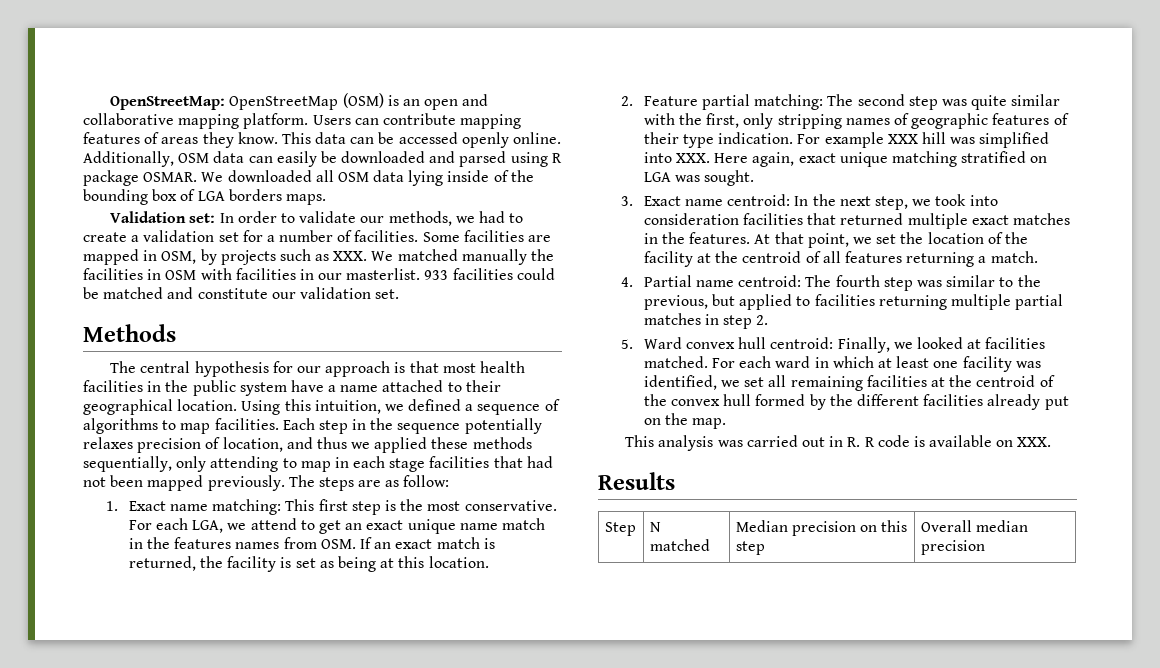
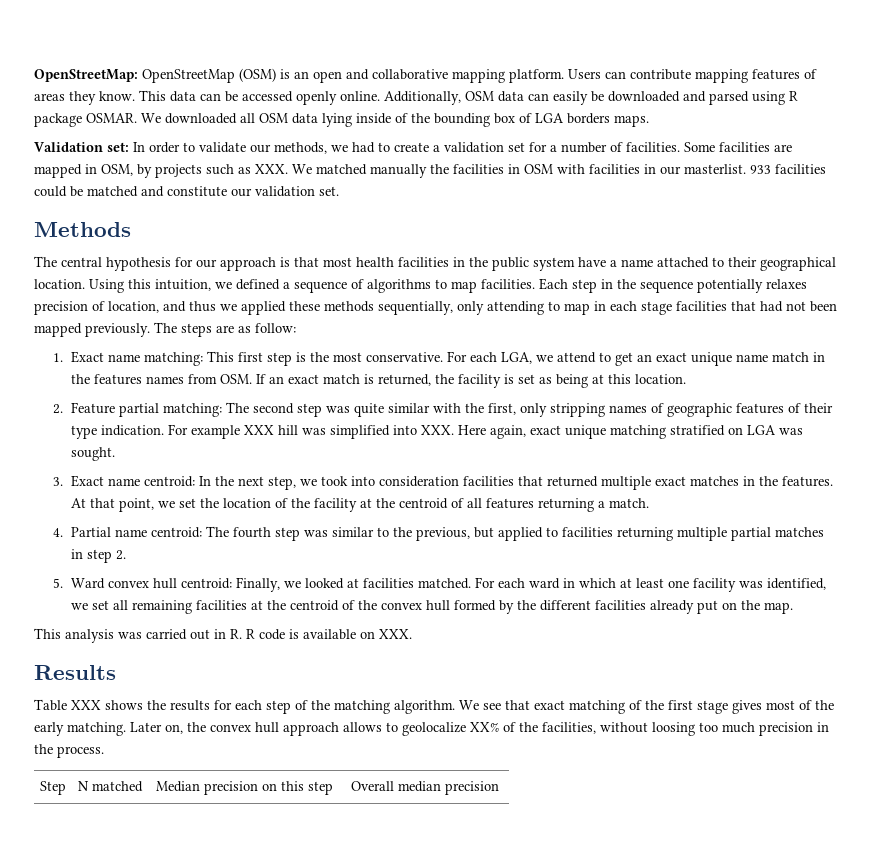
+ Table XXX shows the results for each step of the matching algorithm. We see that exact matching of the first stage gives most of the early matching. Later on, the convex hull approach allows to geolocalize XX% of the facilities, without loosing too much precision in the process.

